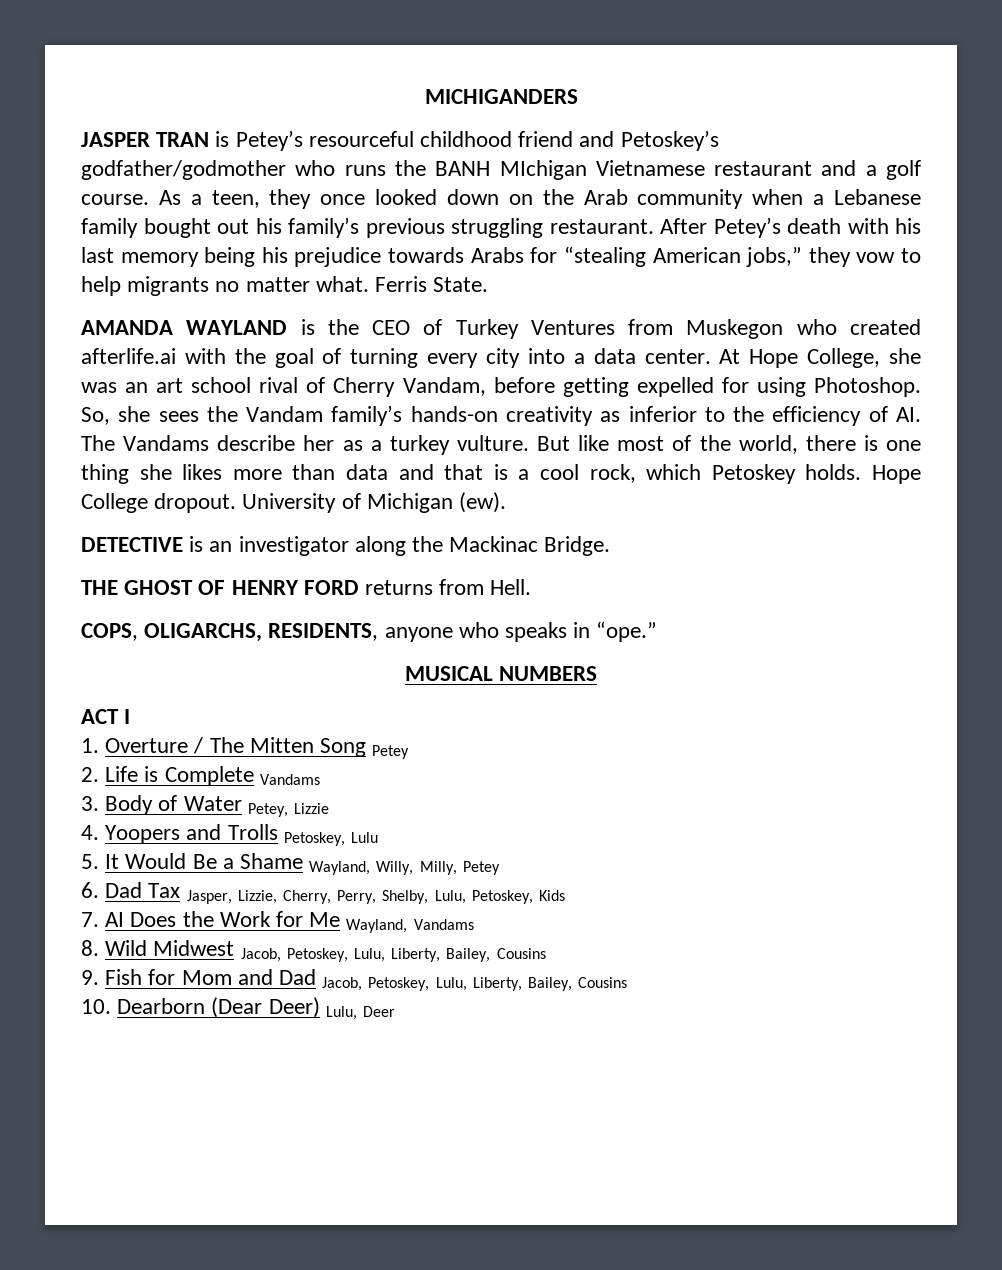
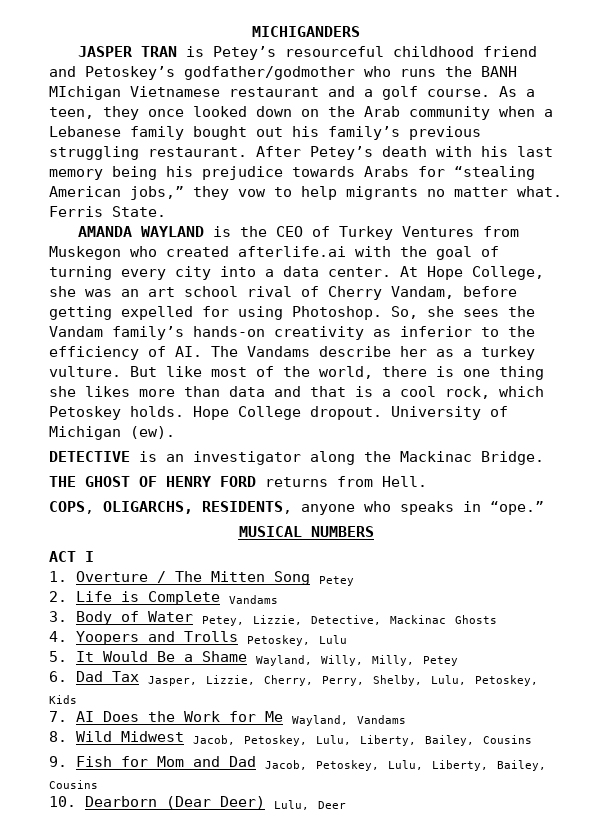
- 3. Body of Water Petey, Lizzie
+ 3. Body of Water Petey, Lizzie, Detective, Mackinac Ghosts

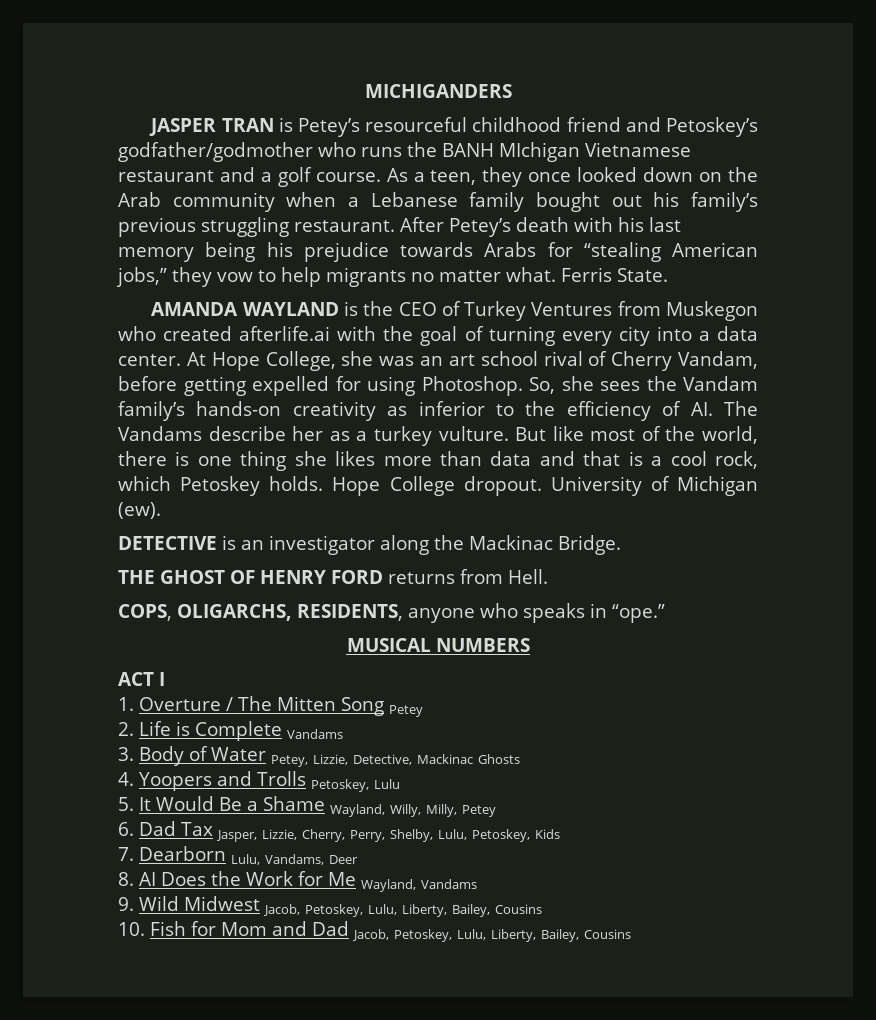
- 7. AI Does the Work for Me Wayland, Vandams
+ 7. Dearborn Lulu, Vandams, Deer
+ 8. AI Does the Work for Me Wayland, Vandams
- 8. Wild Midwest Jacob, Petoskey, Lulu, Liberty, Bailey, Cousins
+ 9. Wild Midwest Jacob, Petoskey, Lulu, Liberty, Bailey, Cousins
- 9. Fish for Mom and Dad Jacob, Petoskey, Lulu, Liberty, Bailey, Cousins
+ 10. Fish for Mom and Dad Jacob, Petoskey, Lulu, Liberty, Bailey, Cousins
- 10. Dearborn (Dear Deer) Lulu, Deer

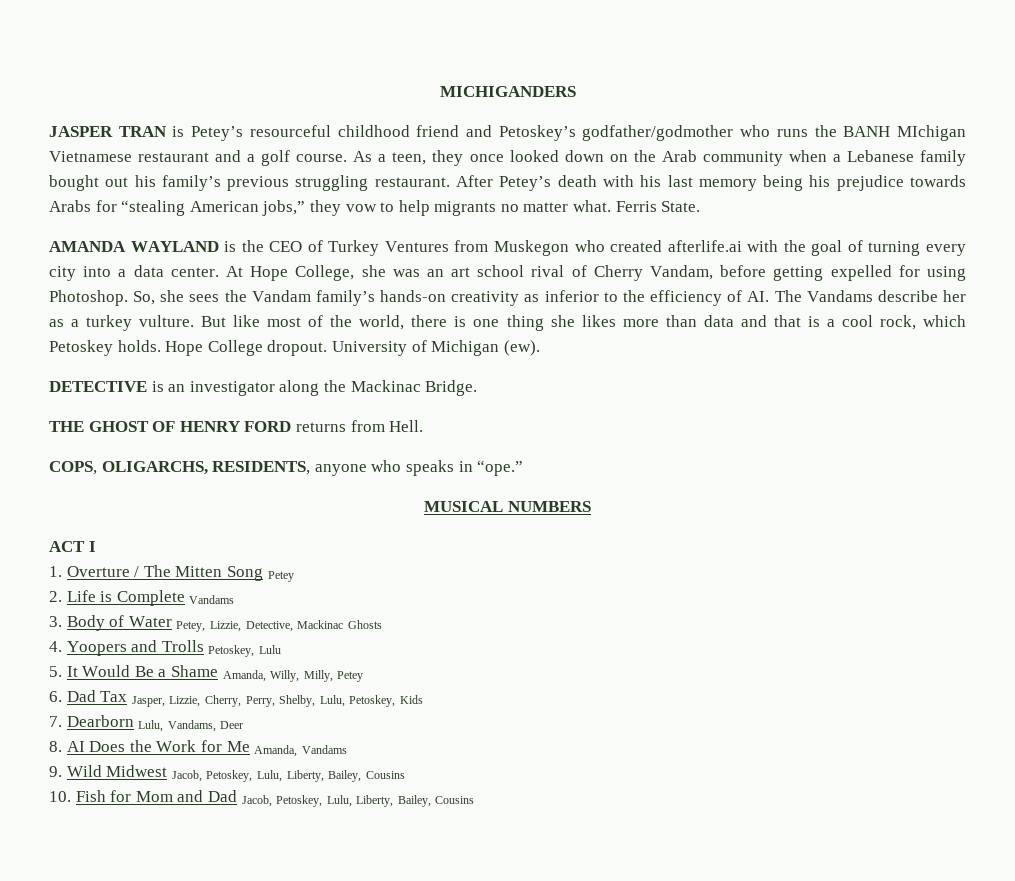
- 5. It Would Be a Shame Wayland, Willy, Milly, Petey
+ 5. It Would Be a Shame Amanda, Willy, Milly, Petey
- 8. AI Does the Work for Me Wayland, Vandams
+ 8. AI Does the Work for Me Amanda, Vandams

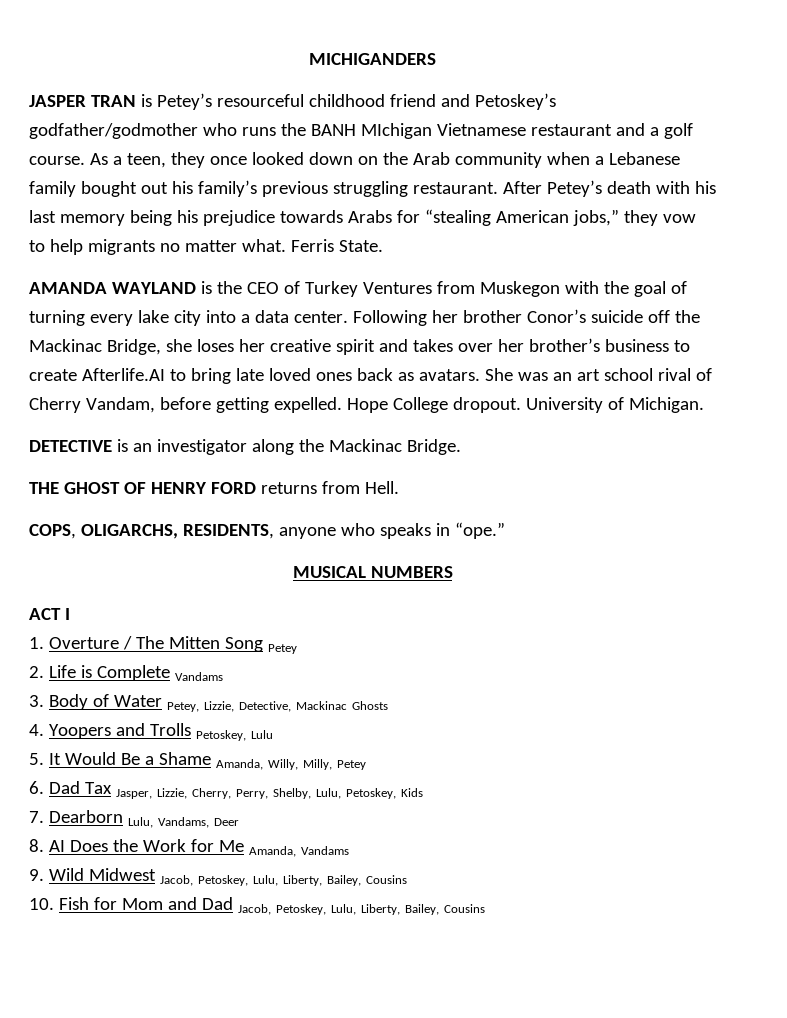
- AMANDA WAYLAND is the CEO of Turkey Ventures from Muskegon who created afterlife.ai with the goal of turning every city into a data center.
+ AMANDA WAYLAND is the CEO of Turkey Ventures from Muskegon with the goal of turning every lake city into a data center.
- At Hope College, she was an art school rival of Cherry Vandam, before getting expelled for using Photoshop. So, she sees the Vandam family’s hands-on creativity as inferior to the efficiency of AI. The Vandams describe her as a turkey vulture. But like most of the world, there is one thing she likes more than data and that is a cool rock, which Petoskey holds.
+ Following her brother Conor’s suicide off the Mackinac Bridge, she loses her creative spirit and takes over her brother’s business to create Afterlife.AI to bring late loved ones back as avatars. She was an art school rival of Cherry Vandam, before getting expelled.
- University of Michigan (ew).
+ University of Michigan.

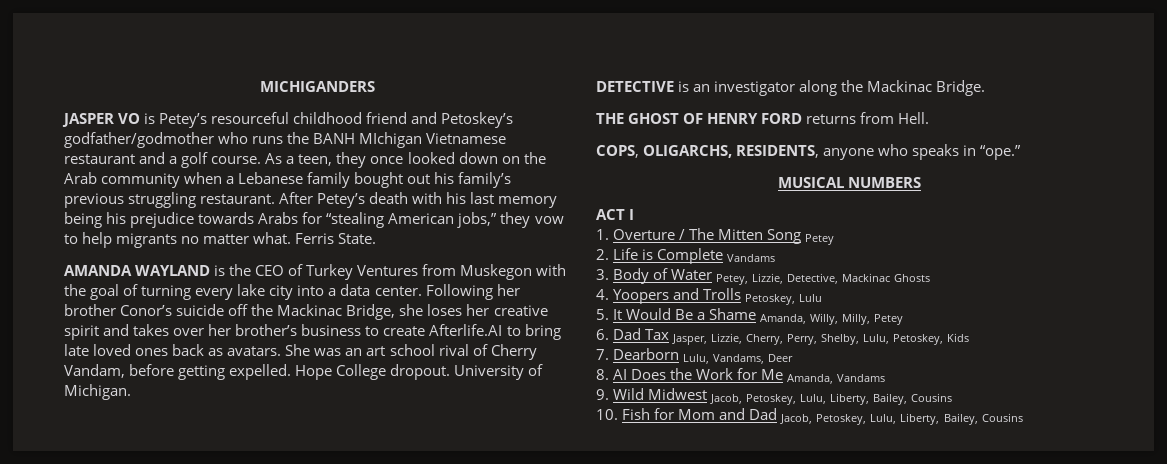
- JASPER TRAN is Petey’s resourceful childhood friend and Petoskey’s godfather/godmother who runs the BANH MIchigan Vietnamese restaurant and a golf course.
+ JASPER VO is Petey’s resourceful childhood friend and Petoskey’s godfather/godmother who runs the BANH MIchigan Vietnamese restaurant and a golf course.

